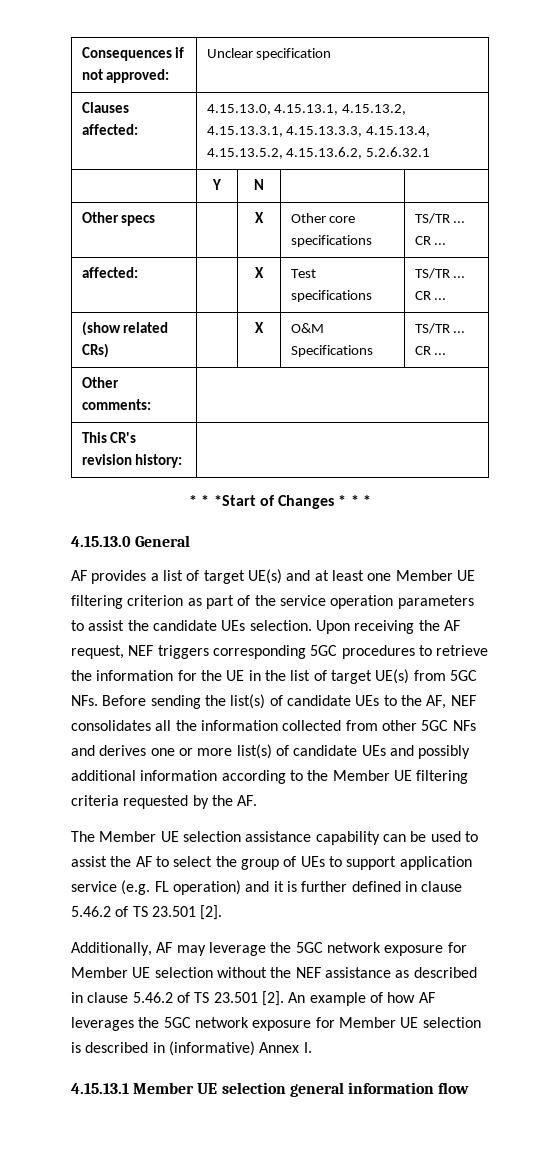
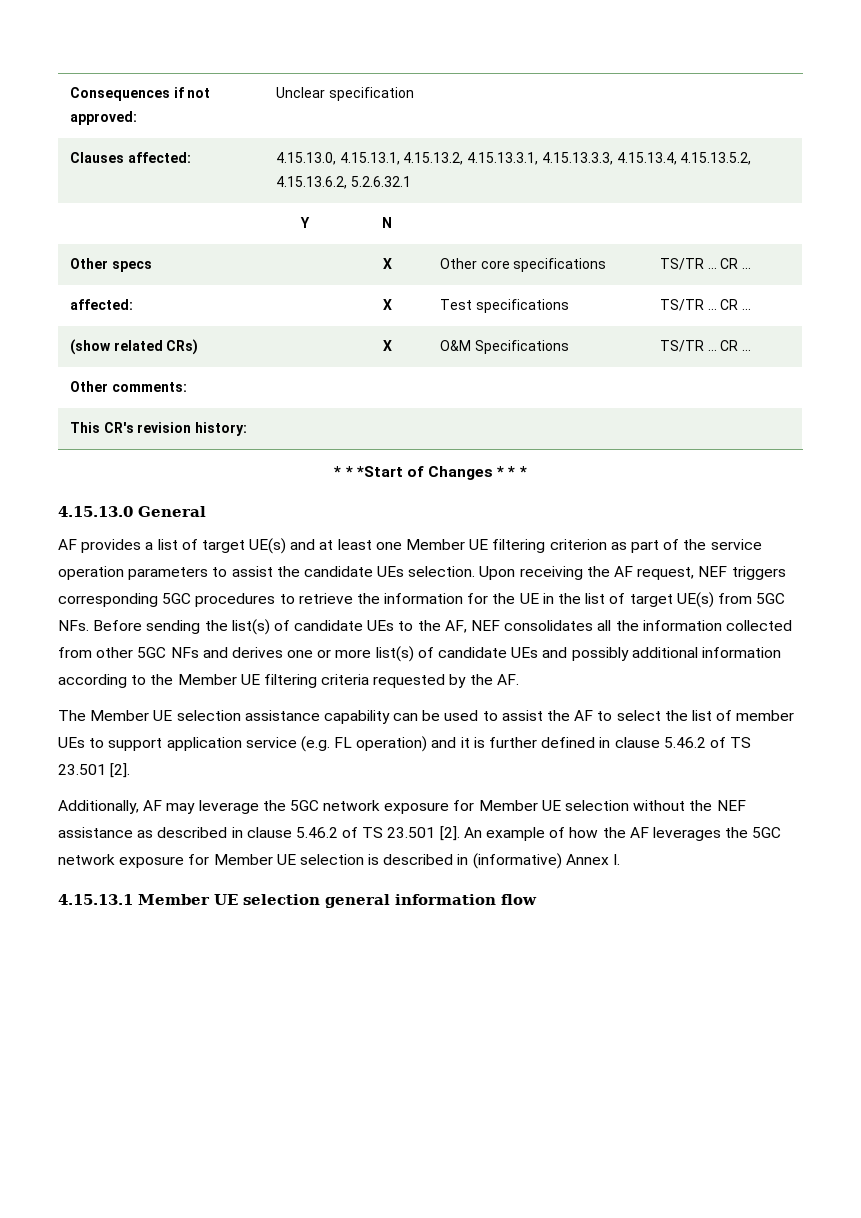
- The Member UE selection assistance capability can be used to assist the AF to select the group of UEs to support application service (e.g. FL operation) and it is further defined in clause 5.46.2 of TS 23.501 [2].
+ The Member UE selection assistance capability can be used to assist the AF to select the list of member UEs to support application service (e.g. FL operation) and it is further defined in clause 5.46.2 of TS 23.501 [2].
- An example of how AF leverages the 5GC network exposure for Member UE selection is described in (informative) Annex I.
+ An example of how the AF leverages the 5GC network exposure for Member UE selection is described in (informative) Annex I.

